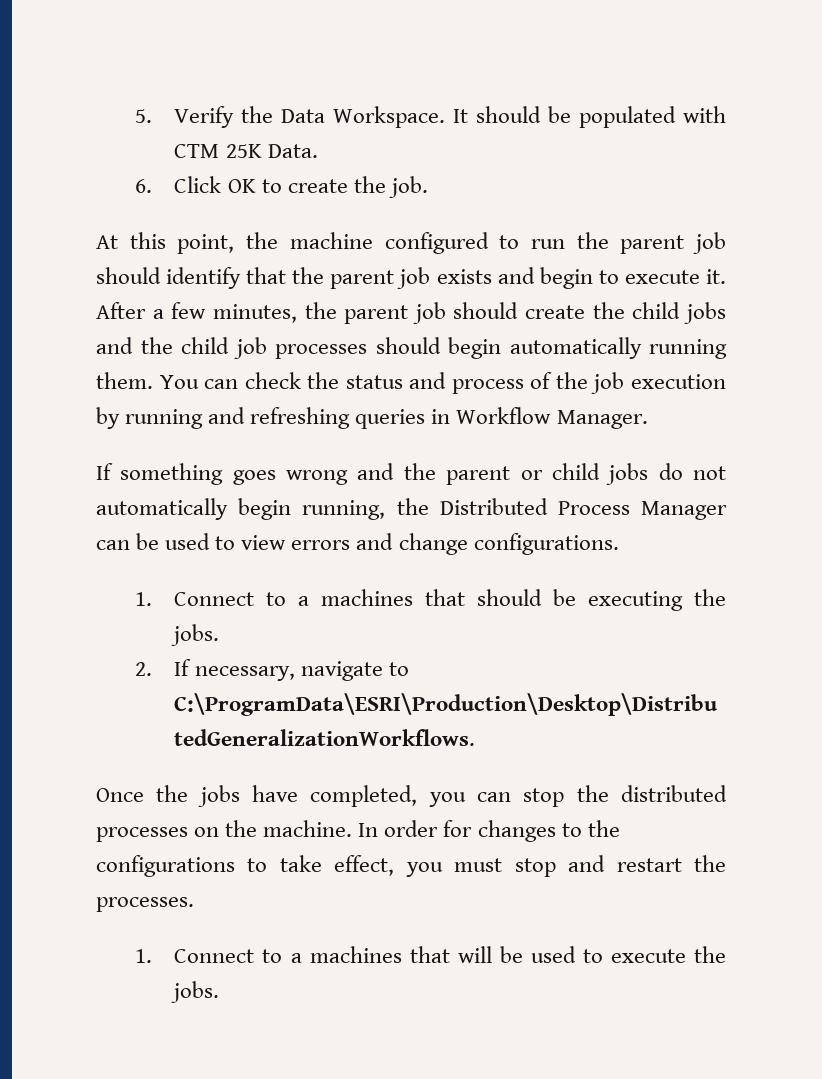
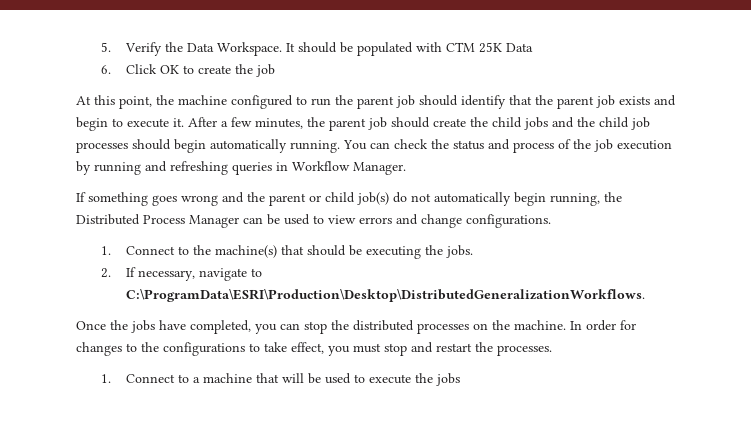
- It should be populated with CTM 25K Data.
+ It should be populated with CTM 25K Data
- 6. Click OK to create the job.
+ 6. Click OK to create the job
- After a few minutes, the parent job should create the child jobs and the child job processes should begin automatically running them.
+ After a few minutes, the parent job should create the child jobs and the child job processes should begin automatically running.
- If something goes wrong and the parent or child jobs do not automatically begin running, the Distributed Process Manager can be used to view errors and change configurations.
+ If something goes wrong and the parent or child job(s) do not automatically begin running, the Distributed Process Manager can be used to view errors and change configurations.
- 1. Connect to a machines that should be executing the jobs.
+ 1. Connect to the machine(s) that should be executing the jobs.
- 1. Connect to a machines that will be used to execute the jobs.
+ 1. Connect to a machine that will be used to execute the jobs

